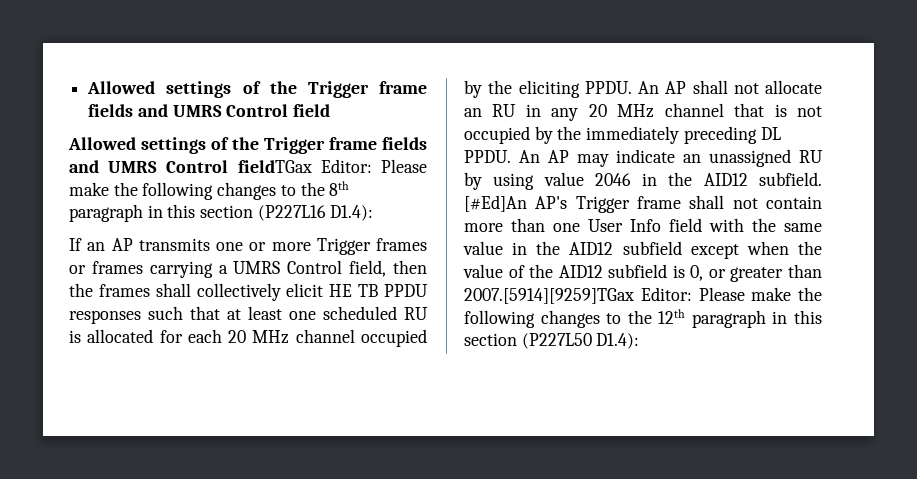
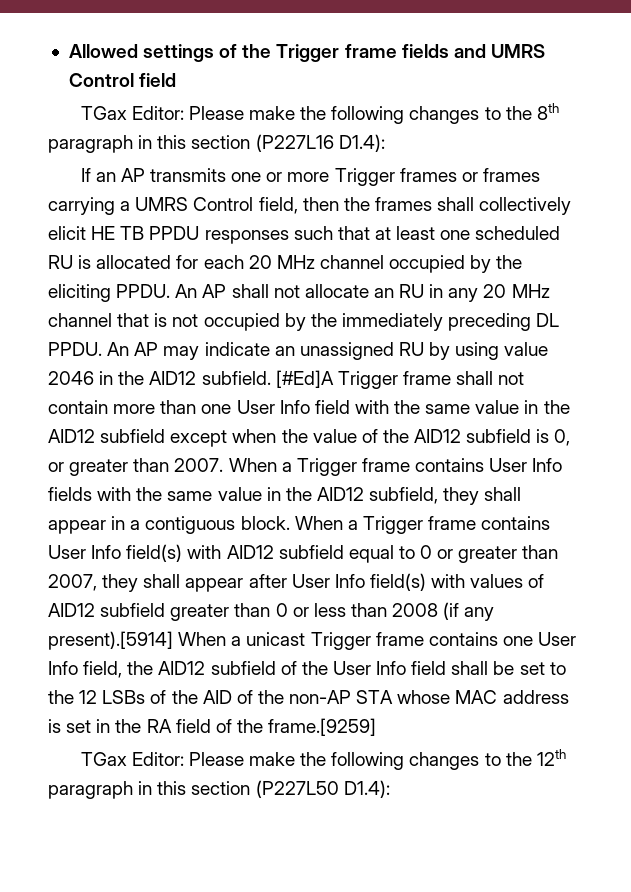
- Allowed settings of the Trigger frame fields and UMRS Control fieldTGax Editor: Please make the following changes to the 8th paragraph in this section (P227L16 D1.4):
+ TGax Editor: Please make the following changes to the 8th paragraph in this section (P227L16 D1.4):
- [#Ed]An AP's Trigger frame shall not contain more than one User Info field with the same value in the AID12 subfield except when the value of the AID12 subfield is 0, or greater than 2007.[5914][9259]TGax Editor: Please make the following changes to the 12th paragraph in this section (P227L50 D1.4):
+ [#Ed]A Trigger frame shall not contain more than one User Info field with the same value in the AID12 subfield except when the value of the AID12 subfield is 0, or greater than 2007. When a Trigger frame contains User Info fields with the same value in the AID12 subfield, they shall appear in a contiguous block. When a Trigger frame contains User Info field(s) with AID12 subfield equal to 0 or greater than 2007, they shall appear after User Info field(s) with values of AID12 subfield greater than 0 or less than 2008 (if any present).[5914] When a unicast Trigger frame contains one User Info field, the AID12 subfield of the User Info field shall be set to the 12 LSBs of the AID of the non-AP STA whose MAC address is set in the RA field of the frame.[9259]
+ TGax Editor: Please make the following changes to the 12th paragraph in this section (P227L50 D1.4):

